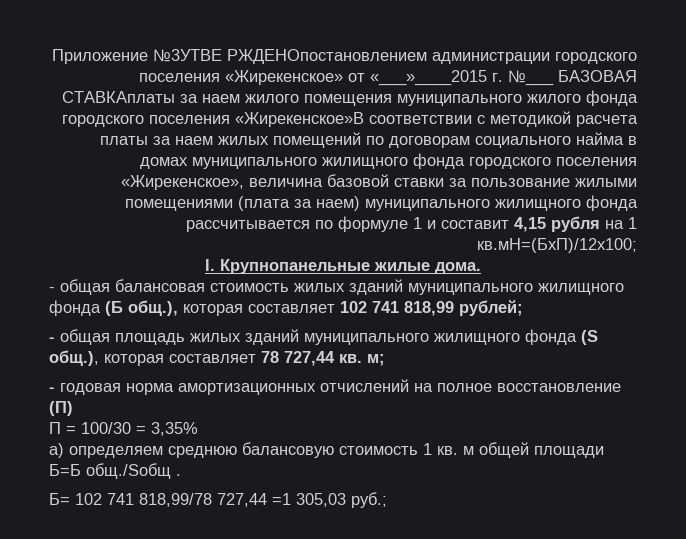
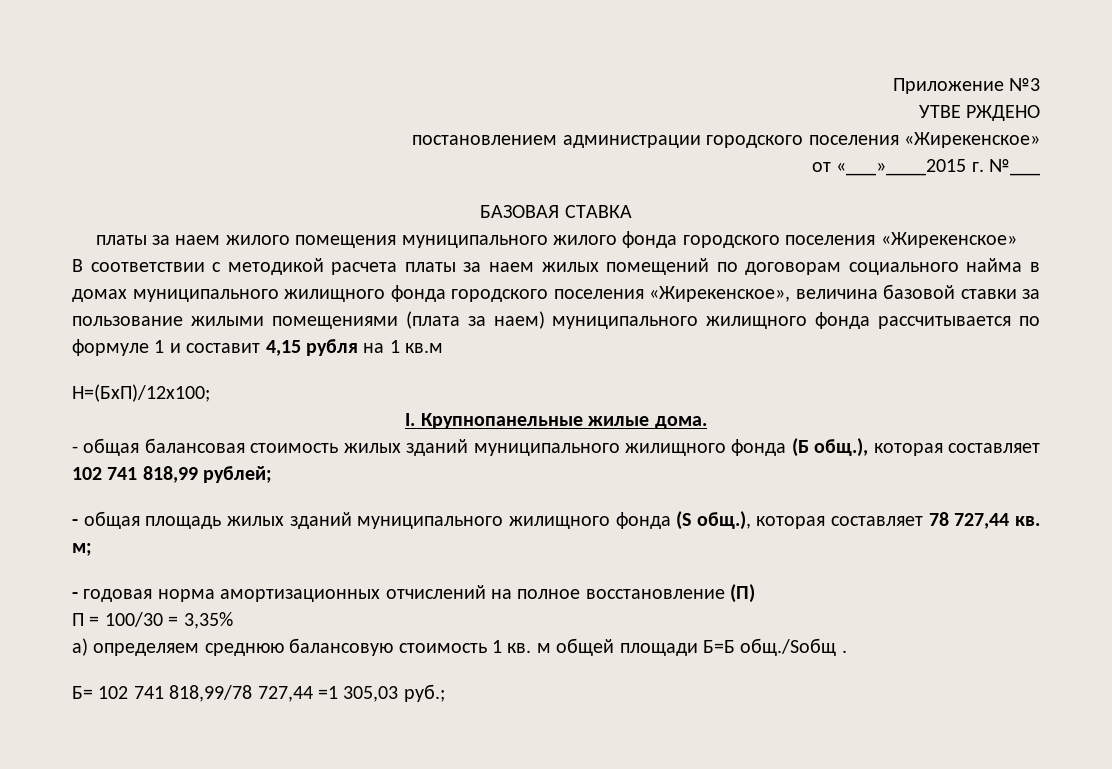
- Приложение №3УТВЕ РЖДЕНОпостановлением администрации городского поселения «Жирекенское» от «___»____2015 г. №___ БАЗОВАЯ СТАВКАплаты за наем жилого помещения муниципального жилого фонда городского поселения «Жирекенское»В соответствии с методикой расчета платы за наем жилых помещений по договорам социального найма в домах муниципального жилищного фонда городского поселения «Жирекенское», величина базовой ставки за пользование жилыми помещениями (плата за наем) муниципального жилищного фонда рассчитывается по формуле 1 и составит 4,15 рубля на 1 кв.мН=(БхП)/12х100;
+ Приложение №3
+ УТВЕ РЖДЕНО
+ постановлением администрации городского поселения «Жирекенское»
+ от «___»____2015 г. №___
+ БАЗОВАЯ СТАВКА
+ платы за наем жилого помещения муниципального жилого фонда городского поселения «Жирекенское»
+ В соответствии с методикой расчета платы за наем жилых помещений по договорам социального найма в домах муниципального жилищного фонда городского поселения «Жирекенское», величина базовой ставки за пользование жилыми помещениями (плата за наем) муниципального жилищного фонда рассчитывается по формуле 1 и составит 4,15 рубля на 1 кв.м
+ Н=(БхП)/12х100;

